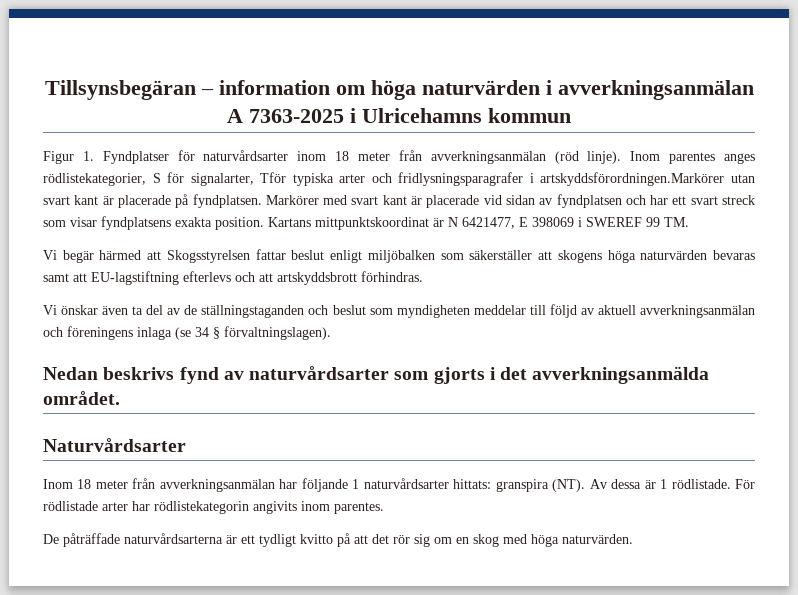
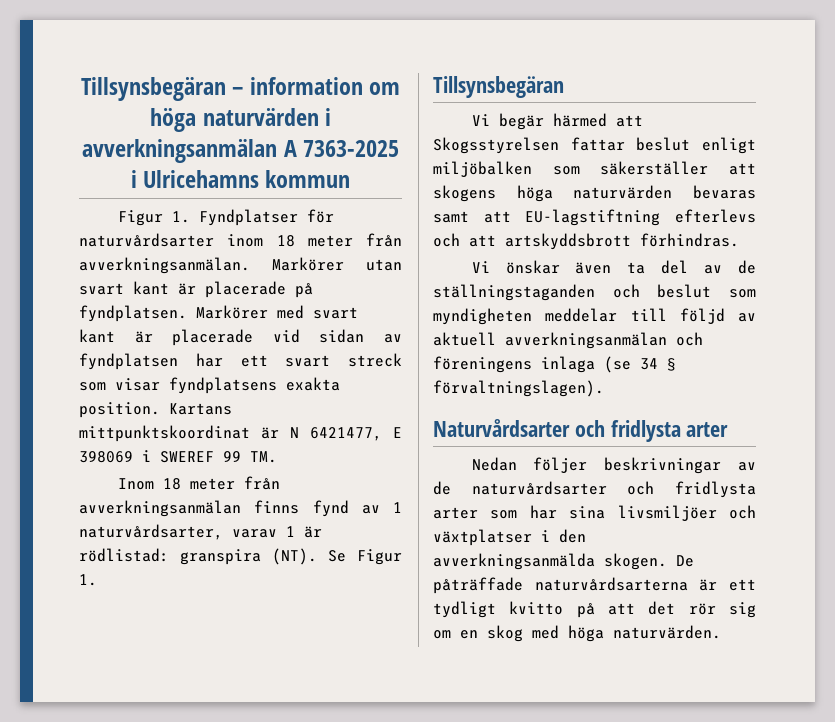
- Figur 1. Fyndplatser för naturvårdsarter inom 18 meter från avverkningsanmälan (röd linje). Inom parentes anges rödlistekategorier, S för signalarter, Tför typiska arter och fridlysningsparagrafer i artskyddsförordningen.Markörer utan svart kant är placerade på fyndplatsen.
+ Figur 1. Fyndplatser för naturvårdsarter inom 18 meter från avverkningsanmälan. Markörer utan svart kant är placerade på fyndplatsen.
- Markörer med svart kant är placerade vid sidan av fyndplatsen och har ett svart streck som visar fyndplatsens exakta position.
+ Markörer med svart kant är placerade vid sidan av fyndplatsen har ett svart streck som visar fyndplatsens exakta position.
+ Inom 18 meter från avverkningsanmälan finns fynd av 1 naturvårdsarter, varav 1 är rödlistad: granspira (NT). Se Figur 1.
+ Tillsynsbegäran
- Nedan beskrivs fynd av naturvårdsarter som gjorts i det avverkningsanmälda området.
- Naturvårdsarter
- Inom 18 meter från avverkningsanmälan har följande 1 naturvårdsarter hittats: granspira (NT). Av dessa är 1 rödlistade. För rödlistade arter har rödlistekategorin angivits inom parentes.
- De påträffade naturvårdsarterna är ett tydligt kvitto på att det rör sig om en skog med höga naturvärden.
+ Naturvårdsarter och fridlysta arter
+ Nedan följer beskrivningar av de naturvårdsarter och fridlysta arter som har sina livsmiljöer och växtplatser i den avverkningsanmälda skogen. De påträffade naturvårdsarterna är ett tydligt kvitto på att det rör sig om en skog med höga naturvärden.

